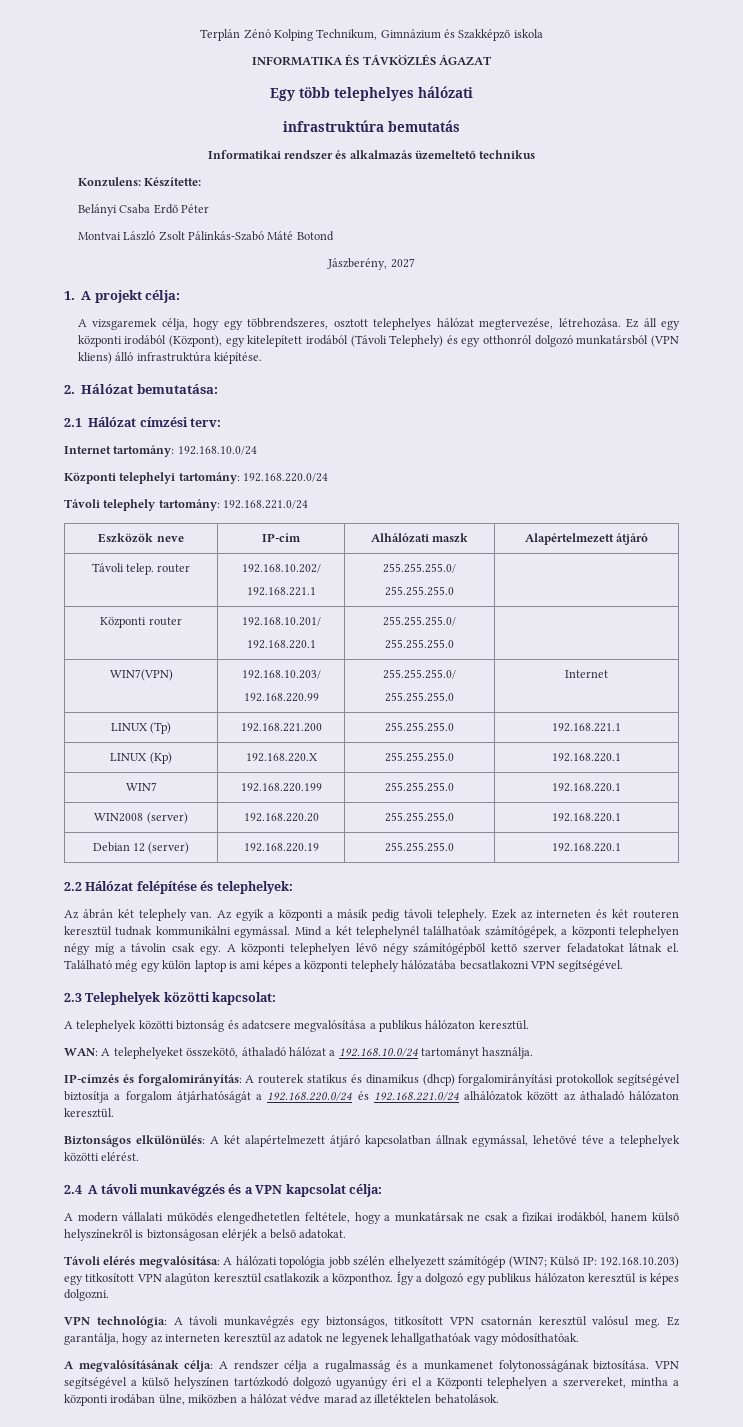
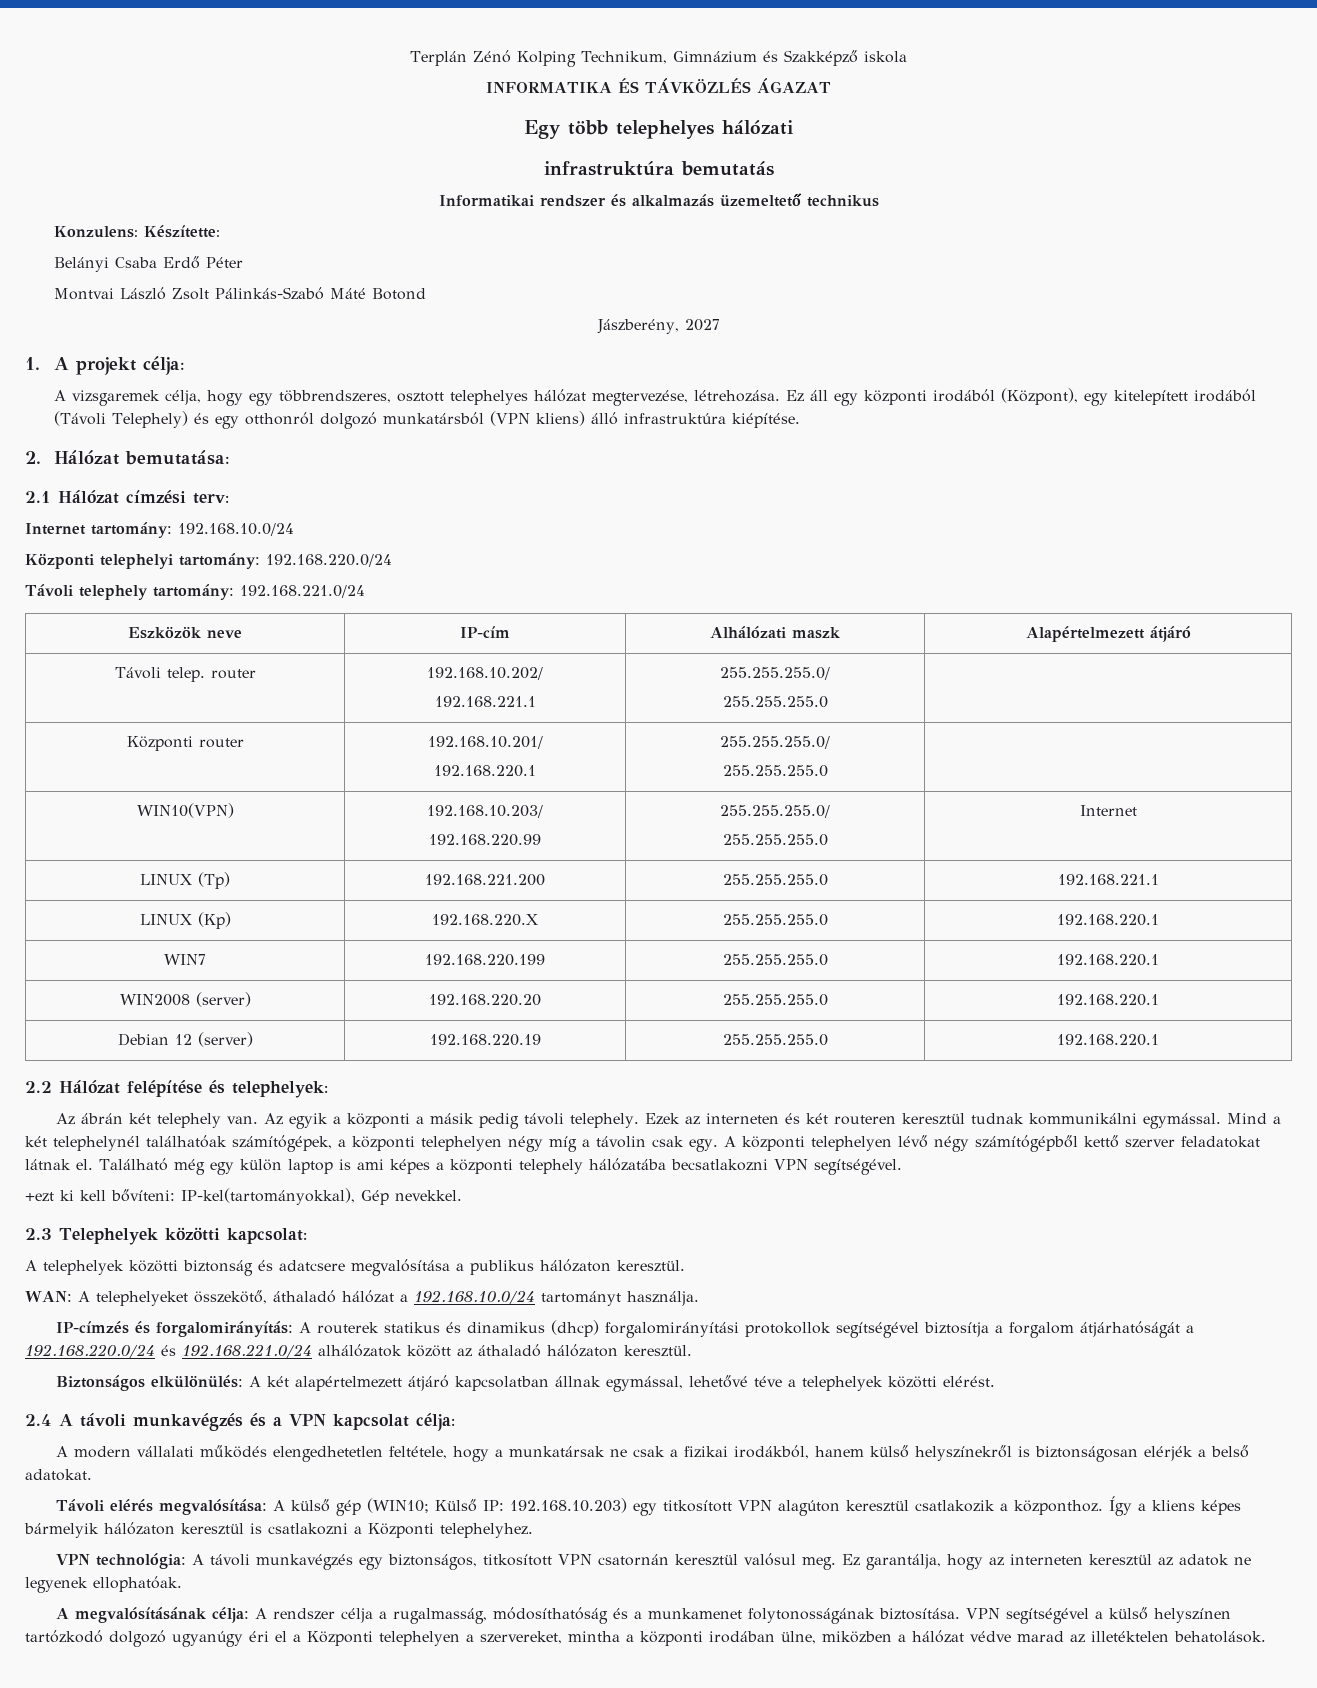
- WIN7(VPN) | 192.168.10.203/
+ WIN10(VPN) | 192.168.10.203/
+ +ezt ki kell bővíteni: IP-kel(tartományokkal), Gép nevekkel.
- Távoli elérés megvalósítása: A hálózati topológia jobb szélén elhelyezett számítógép (WIN7; Külső IP: 192.168.10.203) egy titkosított VPN alagúton keresztül csatlakozik a központhoz.
+ Távoli elérés megvalósítása: A külső gép (WIN10; Külső IP: 192.168.10.203) egy titkosított VPN alagúton keresztül csatlakozik a központhoz.
- Így a dolgozó egy publikus hálózaton keresztül is képes dolgozni.
+ Így a kliens képes bármelyik hálózaton keresztül is csatlakozni a Központi telephelyhez.
- Ez garantálja, hogy az interneten keresztül az adatok ne legyenek lehallgathatóak vagy módosíthatóak.
+ Ez garantálja, hogy az interneten keresztül az adatok ne legyenek ellophatóak.
- A megvalósításának célja: A rendszer célja a rugalmasság és a munkamenet folytonosságának biztosítása.
+ A megvalósításának célja: A rendszer célja a rugalmasság, módosíthatóság és a munkamenet folytonosságának biztosítása.

